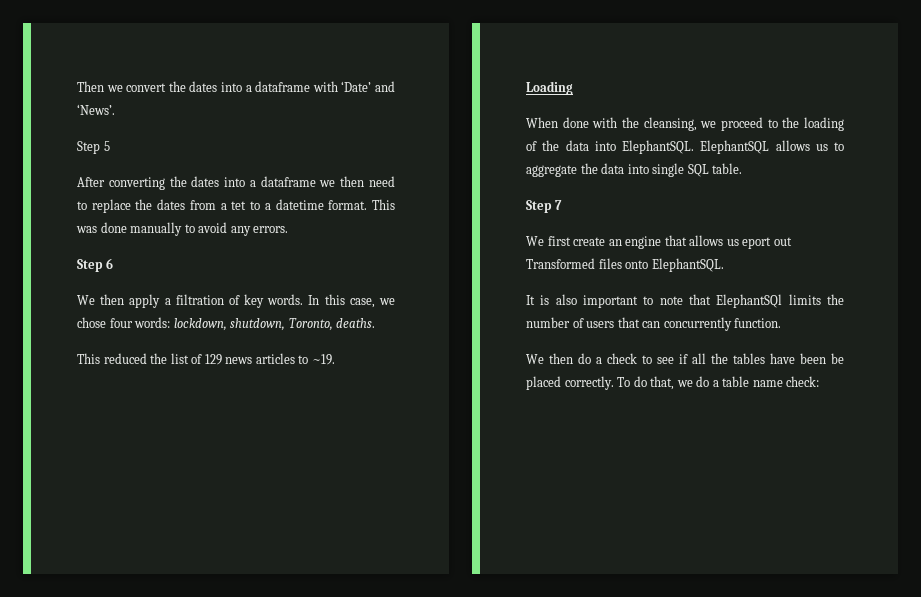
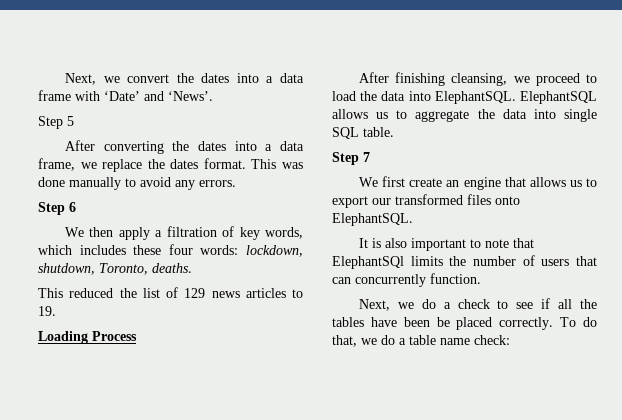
- Then we convert the dates into a dataframe with ‘Date’ and ‘News’.
+ Next, we convert the dates into a data frame with ‘Date’ and ‘News’.
- After converting the dates into a dataframe we then need to replace the dates from a tet to a datetime format.
+ After converting the dates into a data frame, we replace the dates format.
- We then apply a filtration of key words. In this case, we chose four words: lockdown, shutdown, Toronto, deaths.
+ We then apply a filtration of key words, which includes these four words: lockdown, shutdown, Toronto, deaths.
- This reduced the list of 129 news articles to ~19.
+ This reduced the list of 129 news articles to 19.
- Loading
- When done with the cleansing, we proceed to the loading of the data into ElephantSQL.
+ Loading Process
+ After finishing cleansing, we proceed to load the data into ElephantSQL.
- We first create an engine that allows us eport out Transformed files onto ElephantSQL.
+ We first create an engine that allows us to export our transformed files onto ElephantSQL.
- We then do a check to see if all the tables have been be placed correctly.
+ Next, we do a check to see if all the tables have been be placed correctly.

